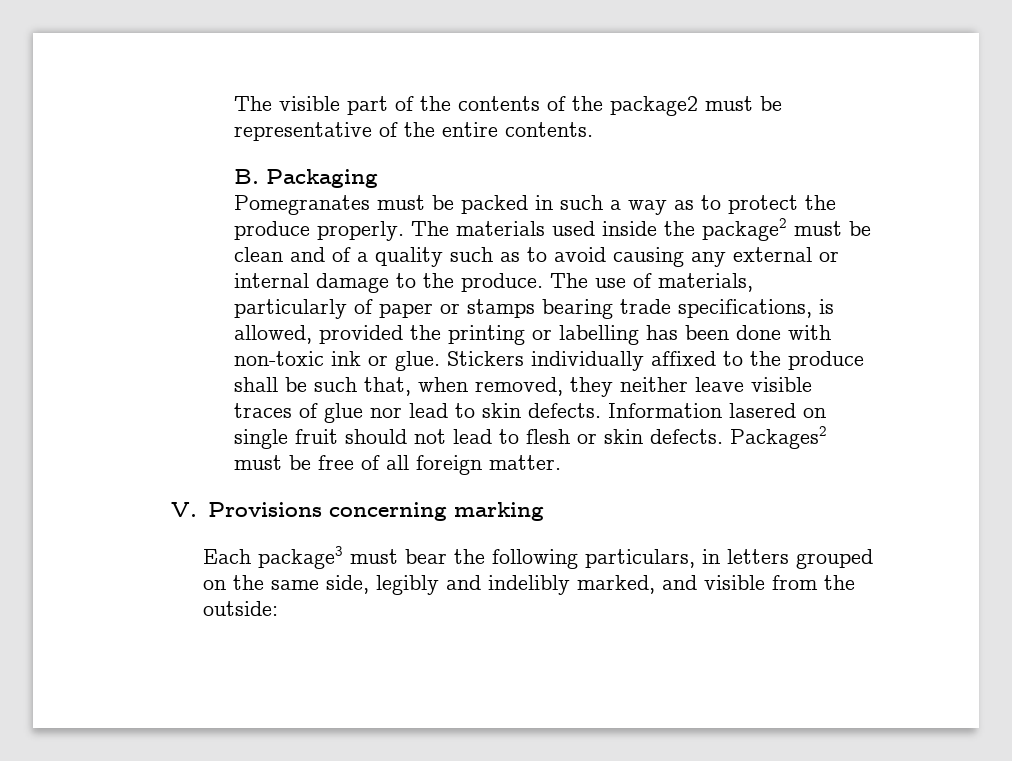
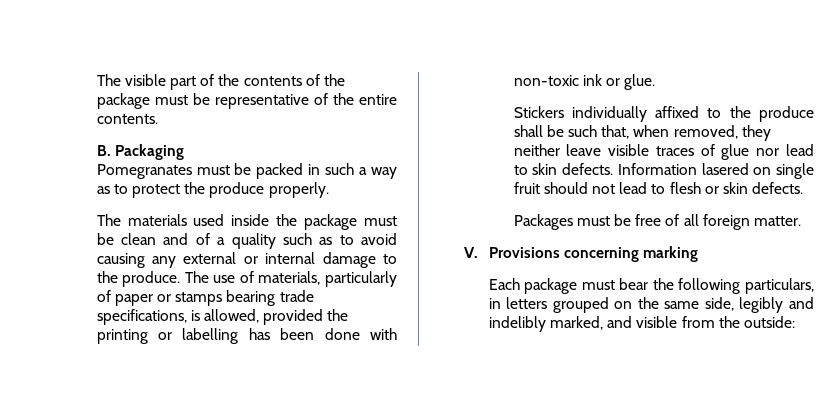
- The visible part of the contents of the package2 must be representative of the entire contents.
+ The visible part of the contents of the package must be representative of the entire contents.
- Pomegranates must be packed in such a way as to protect the produce properly. The materials used inside the package2 must be clean and of a quality such as to avoid causing any external or internal damage to the produce.
+ Pomegranates must be packed in such a way as to protect the produce properly.
+ The materials used inside the package must be clean and of a quality such as to avoid causing any external or internal damage to the produce.
- The use of materials, particularly of paper or stamps bearing trade specifications, is allowed, provided the printing or labelling has been done with non-toxic ink or glue. Stickers individually affixed to the produce shall be such that, when removed, they neither leave visible traces of glue nor lead to skin defects.
+ The use of materials, particularly of paper or stamps bearing trade specifications, is allowed, provided the printing or labelling has been done with non-toxic ink or glue.
+ Stickers individually affixed to the produce shall be such that, when removed, they neither leave visible traces of glue nor lead to skin defects.
- Information lasered on single fruit should not lead to flesh or skin defects. Packages2 must be free of all foreign matter.
+ Information lasered on single fruit should not lead to flesh or skin defects.
+ Packages must be free of all foreign matter.
- Each package3 must bear the following particulars, in letters grouped on the same side, legibly and indelibly marked, and visible from the outside:
+ Each package must bear the following particulars, in letters grouped on the same side, legibly and indelibly marked, and visible from the outside:

